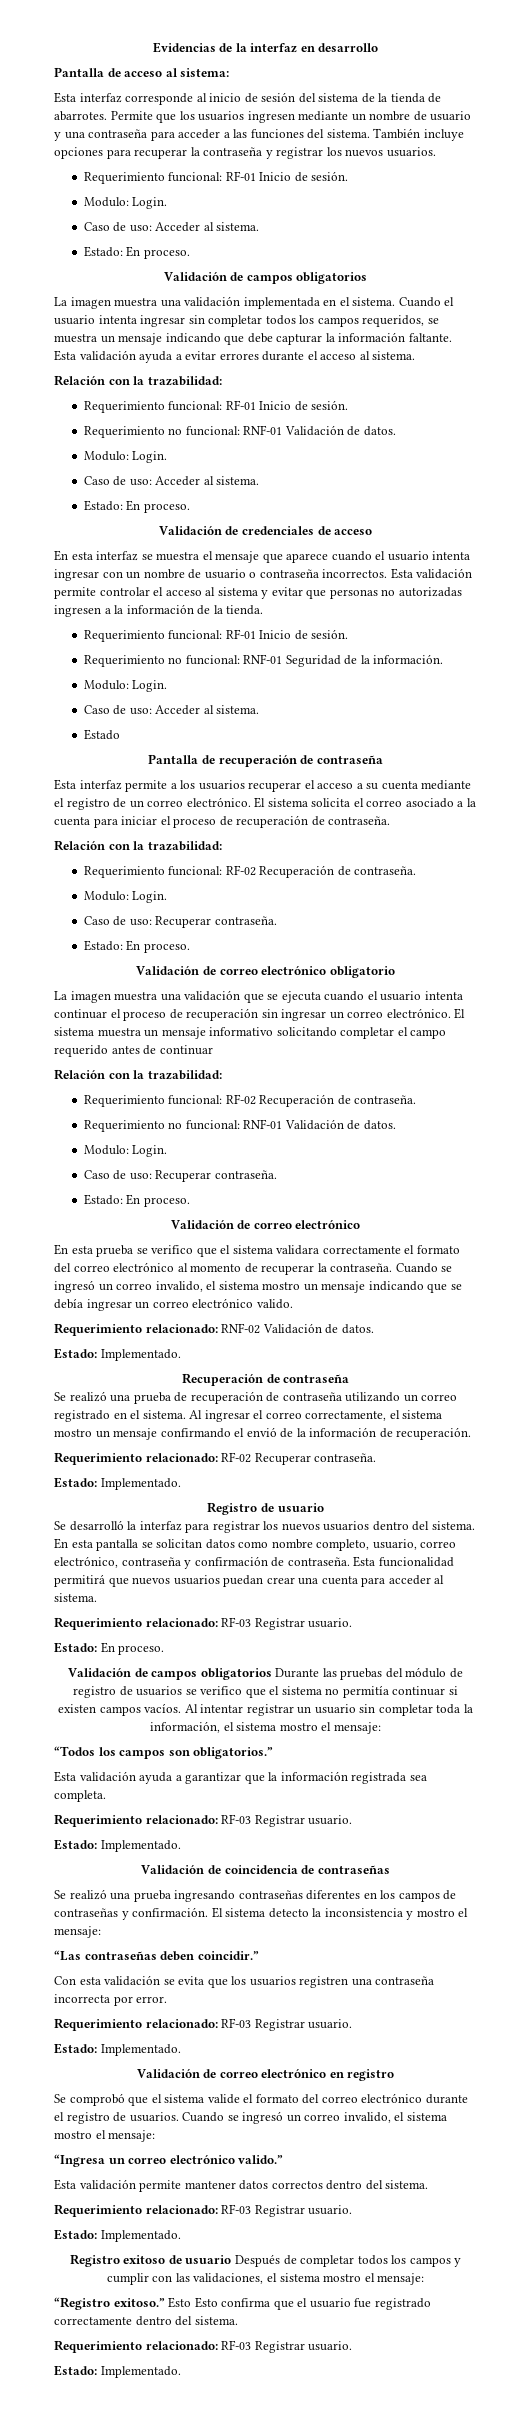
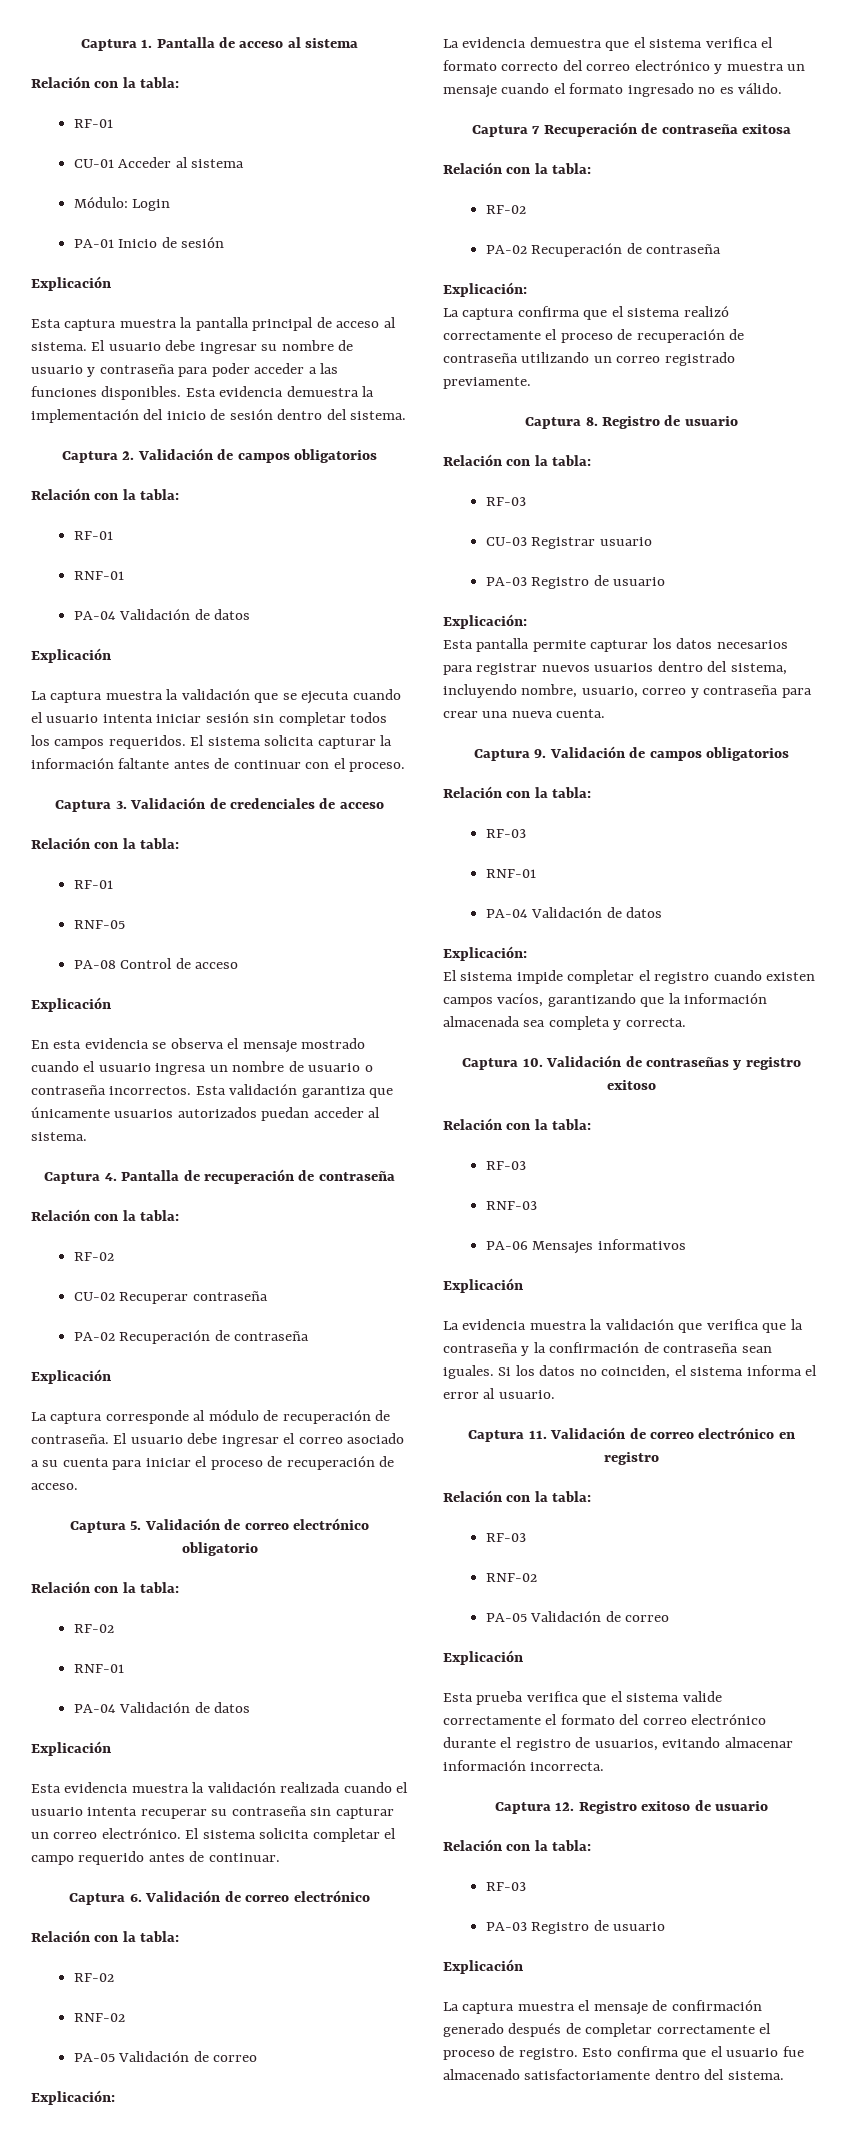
- Evidencias de la interfaz en desarrollo
- Pantalla de acceso al sistema:
- Esta interfaz corresponde al inicio de sesión del sistema de la tienda de abarrotes. Permite que los usuarios ingresen mediante un nombre de usuario y una contraseña para acceder a las funciones del sistema. También incluye opciones para recuperar la contraseña y registrar los nuevos usuarios.
- Requerimiento funcional: RF-01 Inicio de sesión.
- Modulo: Login.
- Caso de uso: Acceder al sistema.
- Estado: En proceso.
- Validación de campos obligatorios
- La imagen muestra una validación implementada en el sistema. Cuando el usuario intenta ingresar sin completar todos los campos requeridos, se muestra un mensaje indicando que debe capturar la información faltante. Esta validación ayuda a evitar errores durante el acceso al sistema.
- Relación con la trazabilidad:
- Requerimiento funcional: RF-01 Inicio de sesión.
- Requerimiento no funcional: RNF-01 Validación de datos.
- Modulo: Login.
- Caso de uso: Acceder al sistema.
- Estado: En proceso.
- Validación de credenciales de acceso
- En esta interfaz se muestra el mensaje que aparece cuando el usuario intenta ingresar con un nombre de usuario o contraseña incorrectos.
+ Captura 1. Pantalla de acceso al sistema
+ Relación con la tabla:
+ RF-01
+ CU-01 Acceder al sistema
+ Módulo: Login
+ PA-01 Inicio de sesión
+ Explicación
+ Esta captura muestra la pantalla principal de acceso al sistema. El usuario debe ingresar su nombre de usuario y contraseña para poder acceder a las funciones disponibles. Esta evidencia demuestra la implementación del inicio de sesión dentro del sistema.
+ Captura 2. Validación de campos obligatorios
+ Relación con la tabla:
+ RF-01
+ RNF-01
+ PA-04 Validación de datos
+ Explicación
+ La captura muestra la validación que se ejecuta cuando el usuario intenta iniciar sesión sin completar todos los campos requeridos. El sistema solicita capturar la información faltante antes de continuar con el proceso.
+ Captura 3. Validación de credenciales de acceso
+ Relación con la tabla:
+ RF-01
+ RNF-05
+ PA-08 Control de acceso
+ Explicación
+ En esta evidencia se observa el mensaje mostrado cuando el usuario ingresa un nombre de usuario o contraseña incorrectos.
- Esta validación permite controlar el acceso al sistema y evitar que personas no autorizadas ingresen a la información de la tienda.
- Requerimiento funcional: RF-01 Inicio de sesión.
- Requerimiento no funcional: RNF-01 Seguridad de la información.
- Modulo: Login.
- Caso de uso: Acceder al sistema.
- Estado
- Pantalla de recuperación de contraseña
- Esta interfaz permite a los usuarios recuperar el acceso a su cuenta mediante el registro de un correo electrónico. El sistema solicita el correo asociado a la cuenta para iniciar el proceso de recuperación de contraseña.
- Relación con la trazabilidad:
- Requerimiento funcional: RF-02 Recuperación de contraseña.
- Modulo: Login.
- Caso de uso: Recuperar contraseña.
- Estado: En proceso.
- Validación de correo electrónico obligatorio
- La imagen muestra una validación que se ejecuta cuando el usuario intenta continuar el proceso de recuperación sin ingresar un correo electrónico. El sistema muestra un mensaje informativo solicitando completar el campo requerido antes de continuar
- Relación con la trazabilidad:
- Requerimiento funcional: RF-02 Recuperación de contraseña.
- Requerimiento no funcional: RNF-01 Validación de datos.
- Modulo: Login.
- Caso de uso: Recuperar contraseña.
- Estado: En proceso.
- Validación de correo electrónico
- En esta prueba se verifico que el sistema validara correctamente el formato del correo electrónico al momento de recuperar la contraseña. Cuando se ingresó un correo invalido, el sistema mostro un mensaje indicando que se debía ingresar un correo electrónico valido.
- Requerimiento relacionado: RNF-02 Validación de datos.
- Estado: Implementado.
- Recuperación de contraseña
- Se realizó una prueba de recuperación de contraseña utilizando un correo registrado en el sistema. Al ingresar el correo correctamente, el sistema mostro un mensaje confirmando el envió de la información de recuperación.
- Requerimiento relacionado: RF-02 Recuperar contraseña.
- Estado: Implementado.
- Registro de usuario
- Se desarrolló la interfaz para registrar los nuevos usuarios dentro del sistema. En esta pantalla se solicitan datos como nombre completo, usuario, correo electrónico, contraseña y confirmación de contraseña. Esta funcionalidad permitirá que nuevos usuarios puedan crear una cuenta para acceder al sistema.
- Requerimiento relacionado: RF-03 Registrar usuario.
- Estado: En proceso.
- Validación de campos obligatorios Durante las pruebas del módulo de registro de usuarios se verifico que el sistema no permitía continuar si existen campos vacíos. Al intentar registrar un usuario sin completar toda la información, el sistema mostro el mensaje:
- “Todos los campos son obligatorios.”
- Esta validación ayuda a garantizar que la información registrada sea completa.
- Requerimiento relacionado: RF-03 Registrar usuario.
- Estado: Implementado.
- Validación de coincidencia de contraseñas
- Se realizó una prueba ingresando contraseñas diferentes en los campos de contraseñas y confirmación. El sistema detecto la inconsistencia y mostro el mensaje:
- “Las contraseñas deben coincidir.”
- Con esta validación se evita que los usuarios registren una contraseña incorrecta por error.
- Requerimiento relacionado: RF-03 Registrar usuario.
- Estado: Implementado.
- Validación de correo electrónico en registro
- Se comprobó que el sistema valide el formato del correo electrónico durante el registro de usuarios. Cuando se ingresó un correo invalido, el sistema mostro el mensaje:
- “Ingresa un correo electrónico valido.”
- Esta validación permite mantener datos correctos dentro del sistema.
- Requerimiento relacionado: RF-03 Registrar usuario.
- Estado: Implementado.
- Registro exitoso de usuario Después de completar todos los campos y cumplir con las validaciones, el sistema mostro el mensaje:
- “Registro exitoso.” Esto Esto confirma que el usuario fue registrado correctamente dentro del sistema.
- Requerimiento relacionado: RF-03 Registrar usuario.
- Estado: Implementado.
+ Esta validación garantiza que únicamente usuarios autorizados puedan acceder al sistema.
+ Captura 4. Pantalla de recuperación de contraseña
+ Relación con la tabla:
+ RF-02
+ CU-02 Recuperar contraseña
+ PA-02 Recuperación de contraseña
+ Explicación
+ La captura corresponde al módulo de recuperación de contraseña. El usuario debe ingresar el correo asociado a su cuenta para iniciar el proceso de recuperación de acceso.
+ Captura 5. Validación de correo electrónico obligatorio
+ Relación con la tabla:
+ RF-02
+ RNF-01
+ PA-04 Validación de datos
+ Explicación
+ Esta evidencia muestra la validación realizada cuando el usuario intenta recuperar su contraseña sin capturar un correo electrónico. El sistema solicita completar el campo requerido antes de continuar.
+ Captura 6. Validación de correo electrónico
+ Relación con la tabla:
+ RF-02
+ RNF-02
+ PA-05 Validación de correo
+ Explicación:
+ La evidencia demuestra que el sistema verifica el formato correcto del correo electrónico y muestra un mensaje cuando el formato ingresado no es válido.
+ Captura 7 Recuperación de contraseña exitosa
+ Relación con la tabla:
+ RF-02
+ PA-02 Recuperación de contraseña
+ Explicación:
+ La captura confirma que el sistema realizó correctamente el proceso de recuperación de contraseña utilizando un correo registrado previamente.
+ Captura 8. Registro de usuario
+ Relación con la tabla:
+ RF-03
+ CU-03 Registrar usuario
+ PA-03 Registro de usuario
+ Explicación:
+ Esta pantalla permite capturar los datos necesarios para registrar nuevos usuarios dentro del sistema, incluyendo nombre, usuario, correo y contraseña para crear una nueva cuenta.
+ Captura 9. Validación de campos obligatorios
+ Relación con la tabla:
+ RF-03
+ RNF-01
+ PA-04 Validación de datos
+ Explicación:
+ El sistema impide completar el registro cuando existen campos vacíos, garantizando que la información almacenada sea completa y correcta.
+ Captura 10. Validación de contraseñas y registro exitoso
+ Relación con la tabla:
+ RF-03
+ RNF-03
+ PA-06 Mensajes informativos
+ Explicación
+ La evidencia muestra la validación que verifica que la contraseña y la confirmación de contraseña sean iguales. Si los datos no coinciden, el sistema informa el error al usuario.
+ Captura 11. Validación de correo electrónico en registro
+ Relación con la tabla:
+ RF-03
+ RNF-02
+ PA-05 Validación de correo
+ Explicación
+ Esta prueba verifica que el sistema valide correctamente el formato del correo electrónico durante el registro de usuarios, evitando almacenar información incorrecta.
+ Captura 12. Registro exitoso de usuario
+ Relación con la tabla:
+ RF-03
+ PA-03 Registro de usuario
+ Explicación
+ La captura muestra el mensaje de confirmación generado después de completar correctamente el proceso de registro. Esto confirma que el usuario fue almacenado satisfactoriamente dentro del sistema.

